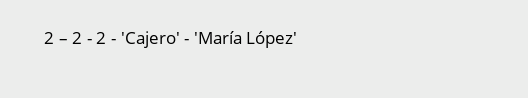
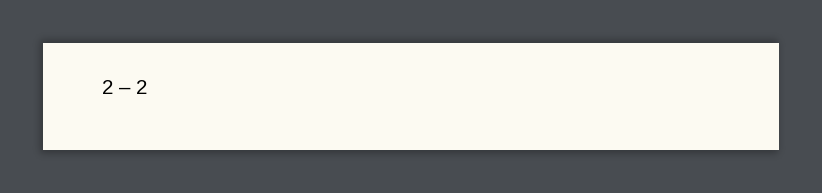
- 2 – 2 - 2 - 'Cajero' - 'María López'
+ 2 – 2

